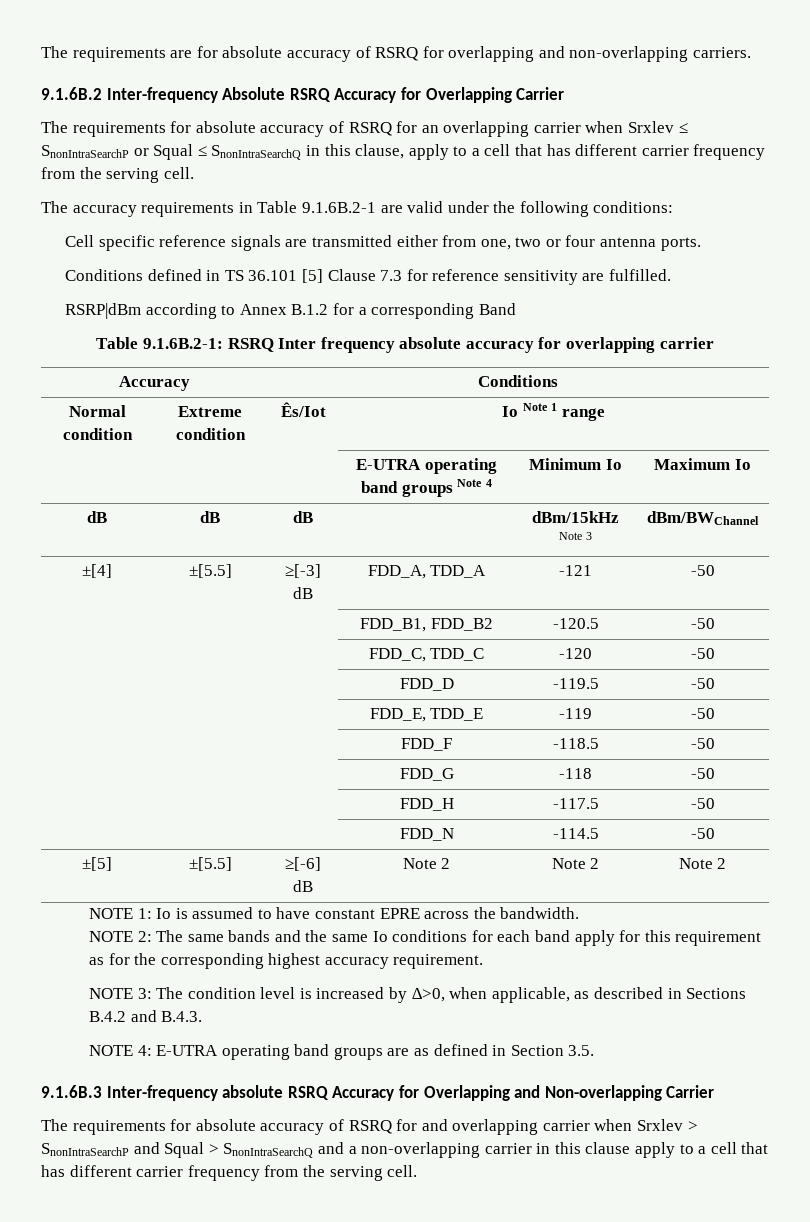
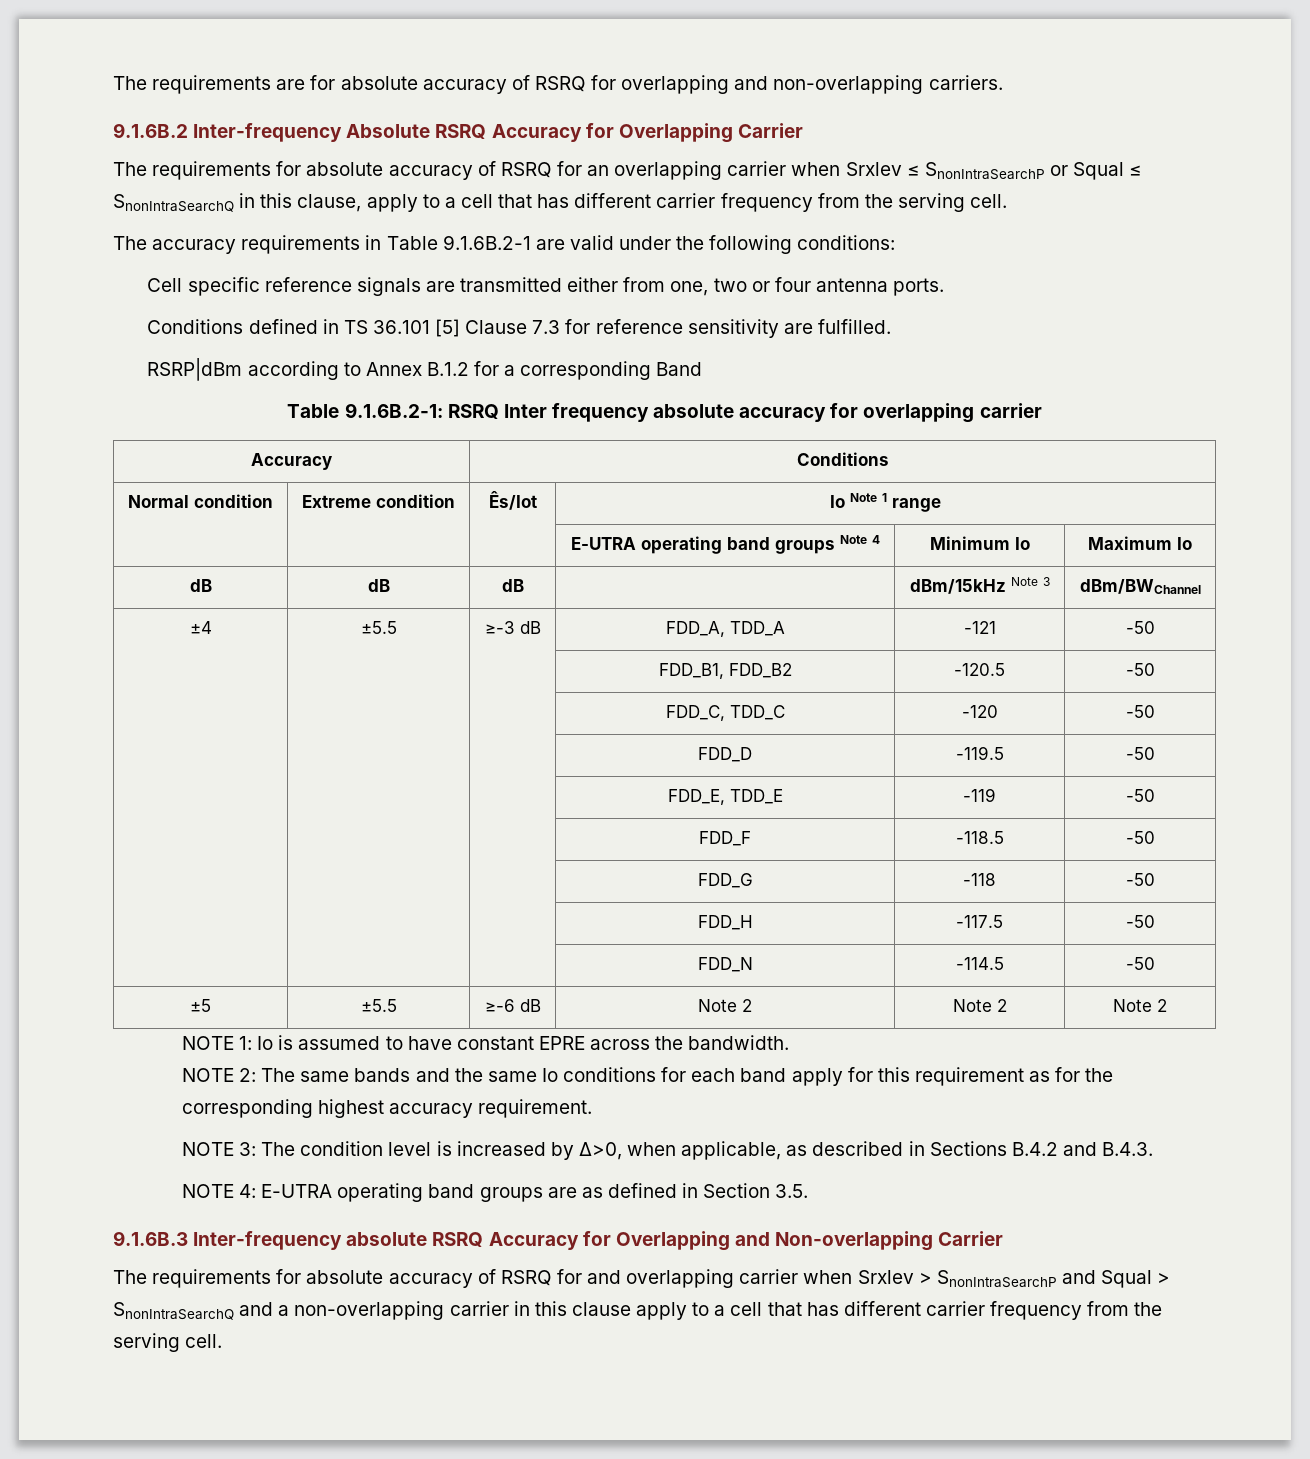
- ±[4] | ±[5.5] | ≥[-3] dB | FDD_A, TDD_A | -121 | -50
+ ±4 | ±5.5 | ≥-3 dB | FDD_A, TDD_A | -121 | -50
- ±[5] | ±[5.5] | ≥[-6] dB | Note 2 | Note 2 | Note 2
+ ±5 | ±5.5 | ≥-6 dB | Note 2 | Note 2 | Note 2

